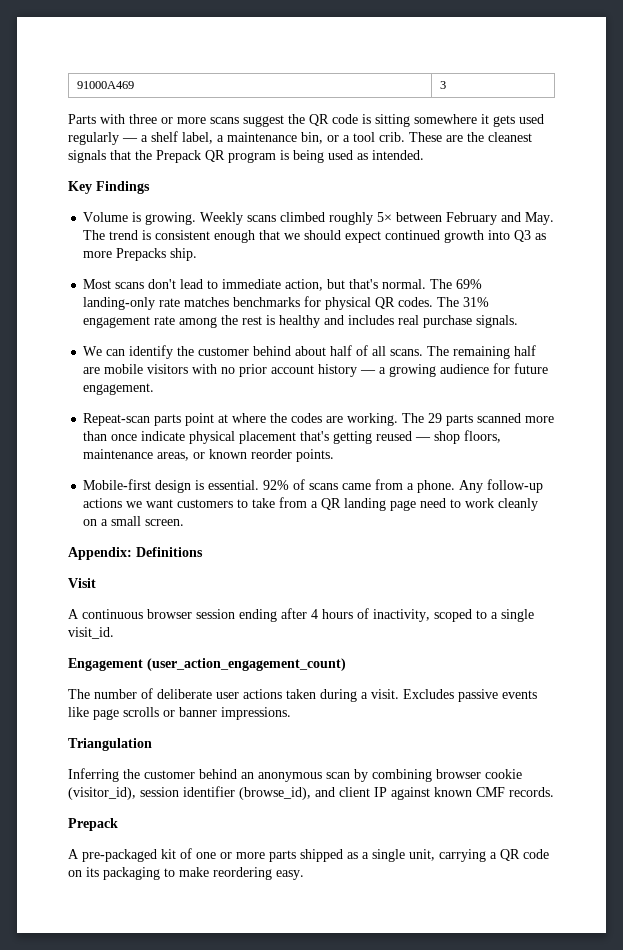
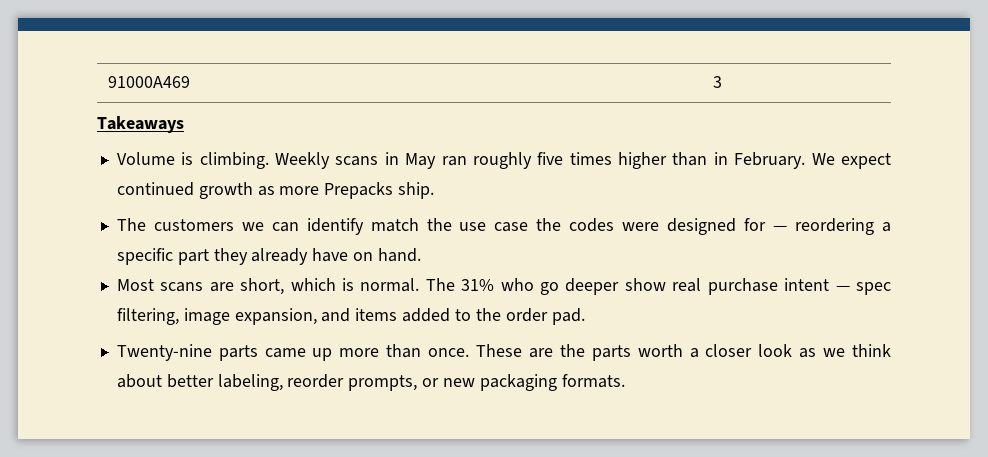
- Parts with three or more scans suggest the QR code is sitting somewhere it gets used regularly — a shelf label, a maintenance bin, or a tool crib. These are the cleanest signals that the Prepack QR program is being used as intended.
- Key Findings
+ Takeaways
- Volume is growing.
+ Volume is climbing.
- Weekly scans climbed roughly 5× between February and May. The trend is consistent enough that we should expect continued growth into Q3 as more Prepacks ship.
+ Weekly scans in May ran roughly five times higher than in February. We expect continued growth as more Prepacks ship.
- Most scans don't lead to immediate action, but that's normal. The 69% landing-only rate matches benchmarks for physical QR codes. The 31% engagement rate among the rest is healthy and includes real purchase signals.
- We can identify the customer behind about half of all scans. The remaining half are mobile visitors with no prior account history — a growing audience for future engagement.
- Repeat-scan parts point at where the codes are working. The 29 parts scanned more than once indicate physical placement that's getting reused — shop floors, maintenance areas, or known reorder points.
- Mobile-first design is essential. 92% of scans came from a phone. Any follow-up actions we want customers to take from a QR landing page need to work cleanly on a small screen.
- Appendix: Definitions
- Visit
- A continuous browser session ending after 4 hours of inactivity, scoped to a single visit_id.
- Engagement (user_action_engagement_count)
- The number of deliberate user actions taken during a visit. Excludes passive events like page scrolls or banner impressions.
- Triangulation
- Inferring the customer behind an anonymous scan by combining browser cookie (visitor_id), session identifier (browse_id), and client IP against known CMF records.
- Prepack
- A pre-packaged kit of one or more parts shipped as a single unit, carrying a QR code on its packaging to make reordering easy.
+ The customers we can identify match the use case the codes were designed for — reordering a specific part they already have on hand.
+ Most scans are short, which is normal. The 31% who go deeper show real purchase intent — spec filtering, image expansion, and items added to the order pad.
+ Twenty-nine parts came up more than once. These are the parts worth a closer look as we think about better labeling, reorder prompts, or new packaging formats.

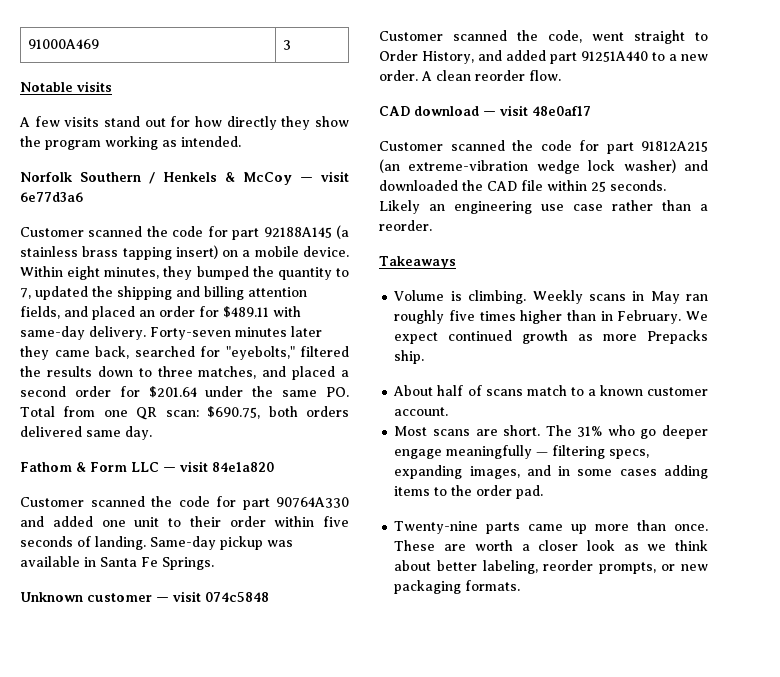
+ Notable visits
+ A few visits stand out for how directly they show the program working as intended.
+ Norfolk Southern / Henkels & McCoy — visit 6e77d3a6
+ Customer scanned the code for part 92188A145 (a stainless brass tapping insert) on a mobile device. Within eight minutes, they bumped the quantity to 7, updated the shipping and billing attention fields, and placed an order for $489.11 with same-day delivery. Forty-seven minutes later they came back, searched for "eyebolts," filtered the results down to three matches, and placed a second order for $201.64 under the same PO. Total from one QR scan: $690.75, both orders delivered same day.
+ Fathom & Form LLC — visit 84e1a820
+ Customer scanned the code for part 90764A330 and added one unit to their order within five seconds of landing. Same-day pickup was available in Santa Fe Springs.
+ Unknown customer — visit 074c5848
+ Customer scanned the code, went straight to Order History, and added part 91251A440 to a new order. A clean reorder flow.
+ CAD download — visit 48e0af17
+ Customer scanned the code for part 91812A215 (an extreme-vibration wedge lock washer) and downloaded the CAD file within 25 seconds. Likely an engineering use case rather than a reorder.
- The customers we can identify match the use case the codes were designed for — reordering a specific part they already have on hand.
+ About half of scans match to a known customer account.
- Most scans are short, which is normal.
+ Most scans are short.
- The 31% who go deeper show real purchase intent — spec filtering, image expansion, and items added to the order pad.
+ The 31% who go deeper engage meaningfully — filtering specs, expanding images, and in some cases adding items to the order pad.
- These are the parts worth a closer look as we think about better labeling, reorder prompts, or new packaging formats.
+ These are worth a closer look as we think about better labeling, reorder prompts, or new packaging formats.

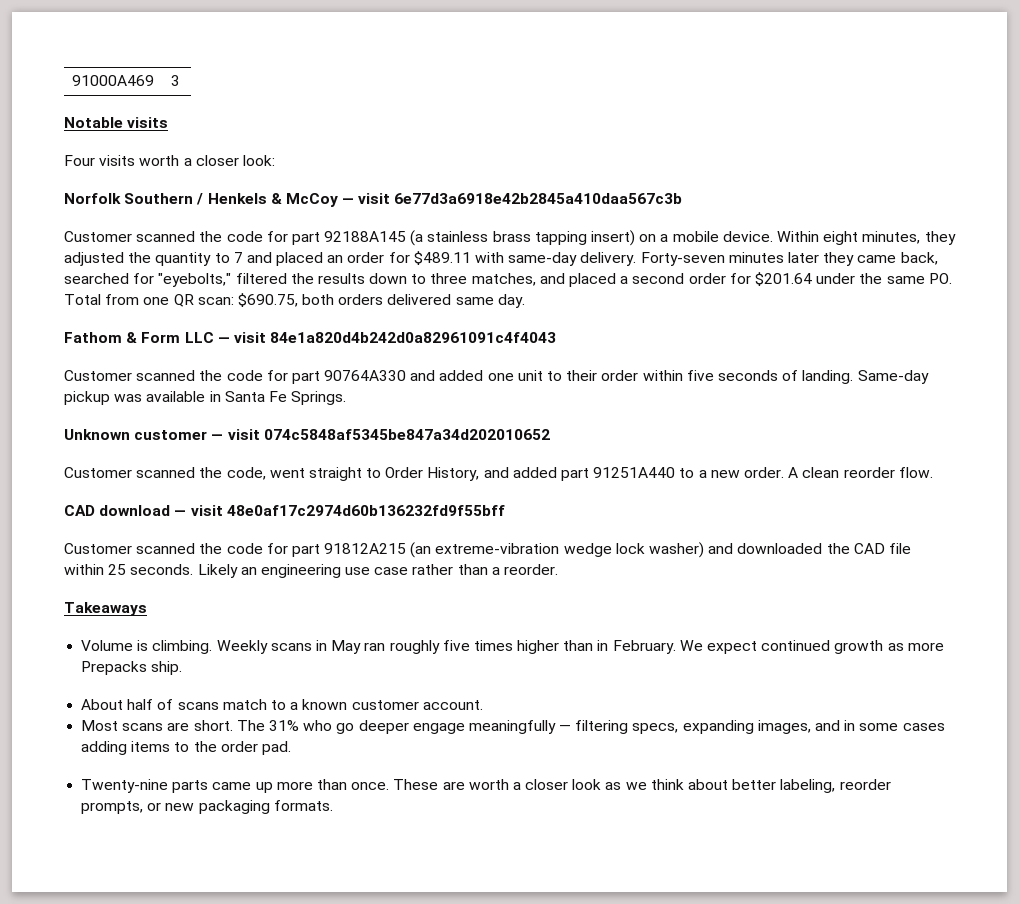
- A few visits stand out for how directly they show the program working as intended.
+ Four visits worth a closer look:
- Norfolk Southern / Henkels & McCoy — visit 6e77d3a6
+ Norfolk Southern / Henkels & McCoy — visit 6e77d3a6918e42b2845a410daa567c3b
- Within eight minutes, they bumped the quantity to 7, updated the shipping and billing attention fields, and placed an order for $489.11 with same-day delivery.
+ Within eight minutes, they adjusted the quantity to 7 and placed an order for $489.11 with same-day delivery.
- Fathom & Form LLC — visit 84e1a820
+ Fathom & Form LLC — visit 84e1a820d4b242d0a82961091c4f4043
- Unknown customer — visit 074c5848
+ Unknown customer — visit 074c5848af5345be847a34d202010652
- CAD download — visit 48e0af17
+ CAD download — visit 48e0af17c2974d60b136232fd9f55bff

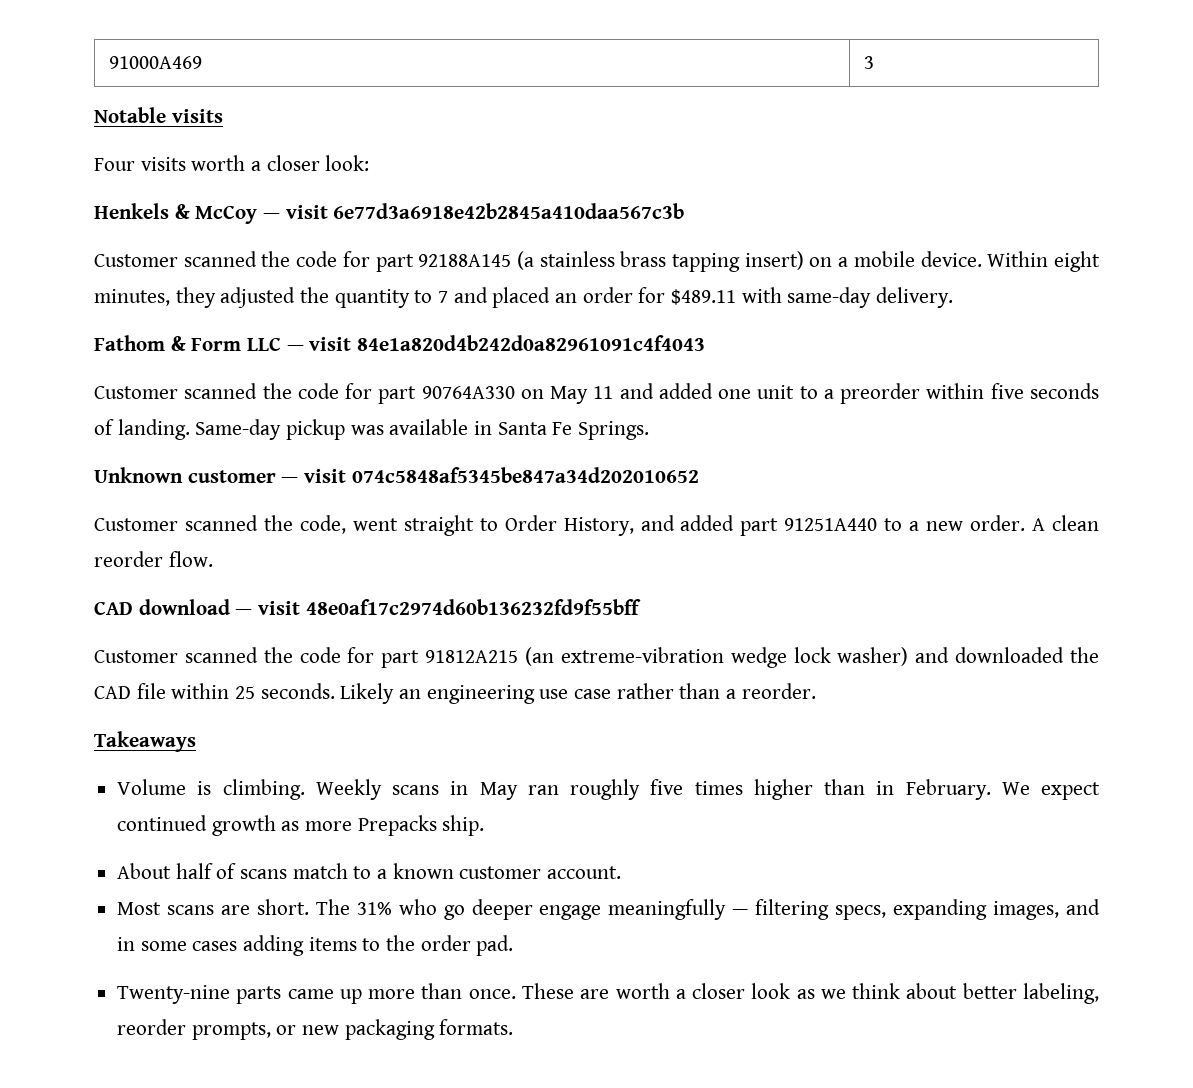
- Norfolk Southern / Henkels & McCoy — visit 6e77d3a6918e42b2845a410daa567c3b
+ Henkels & McCoy — visit 6e77d3a6918e42b2845a410daa567c3b
- Forty-seven minutes later they came back, searched for "eyebolts," filtered the results down to three matches, and placed a second order for $201.64 under the same PO. Total from one QR scan: $690.75, both orders delivered same day.
- Customer scanned the code for part 90764A330 and added one unit to their order within five seconds of landing.
+ Customer scanned the code for part 90764A330 on May 11 and added one unit to a preorder within five seconds of landing.

